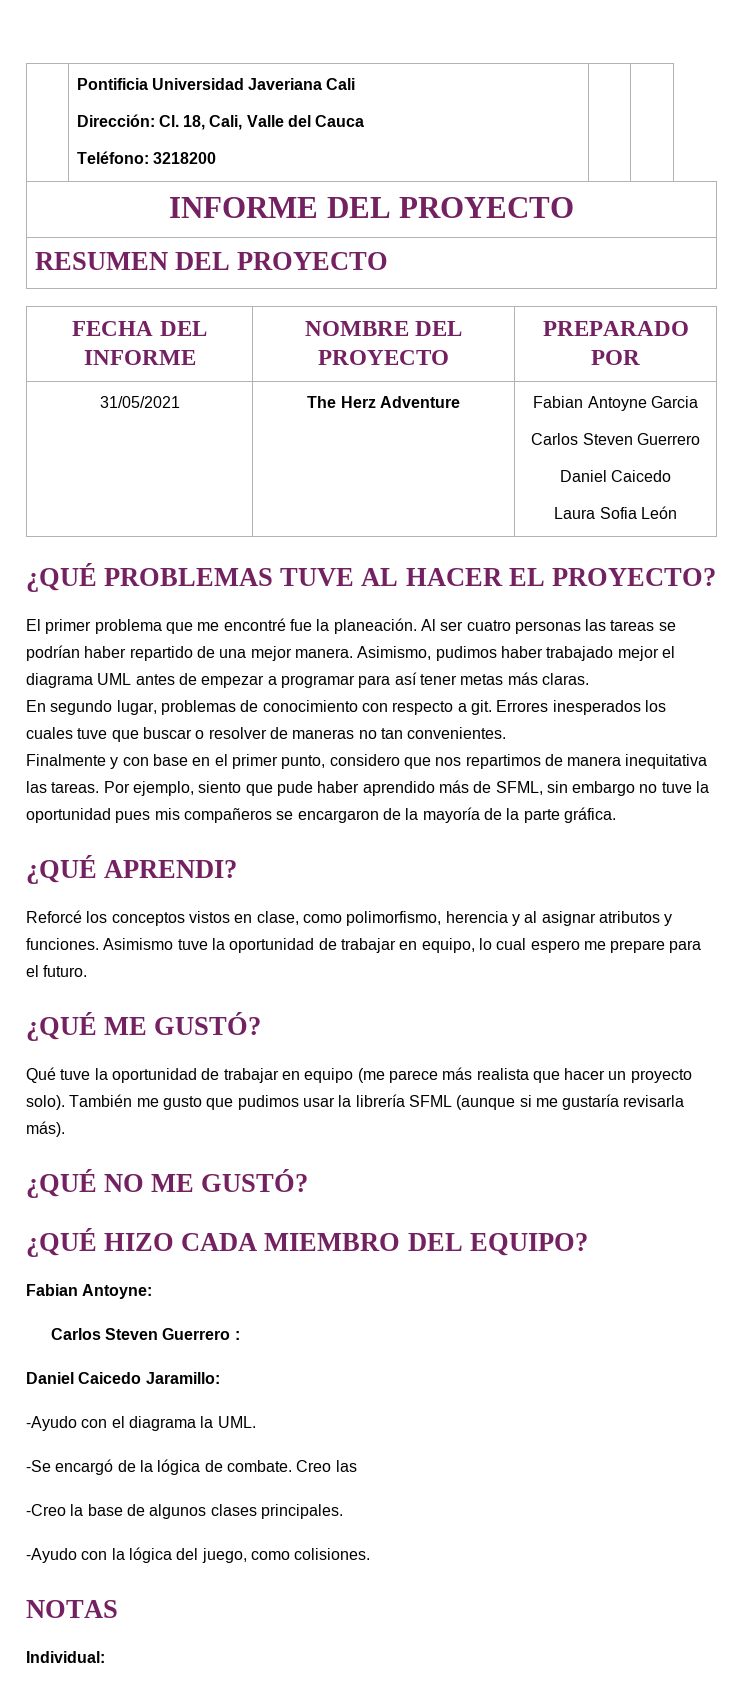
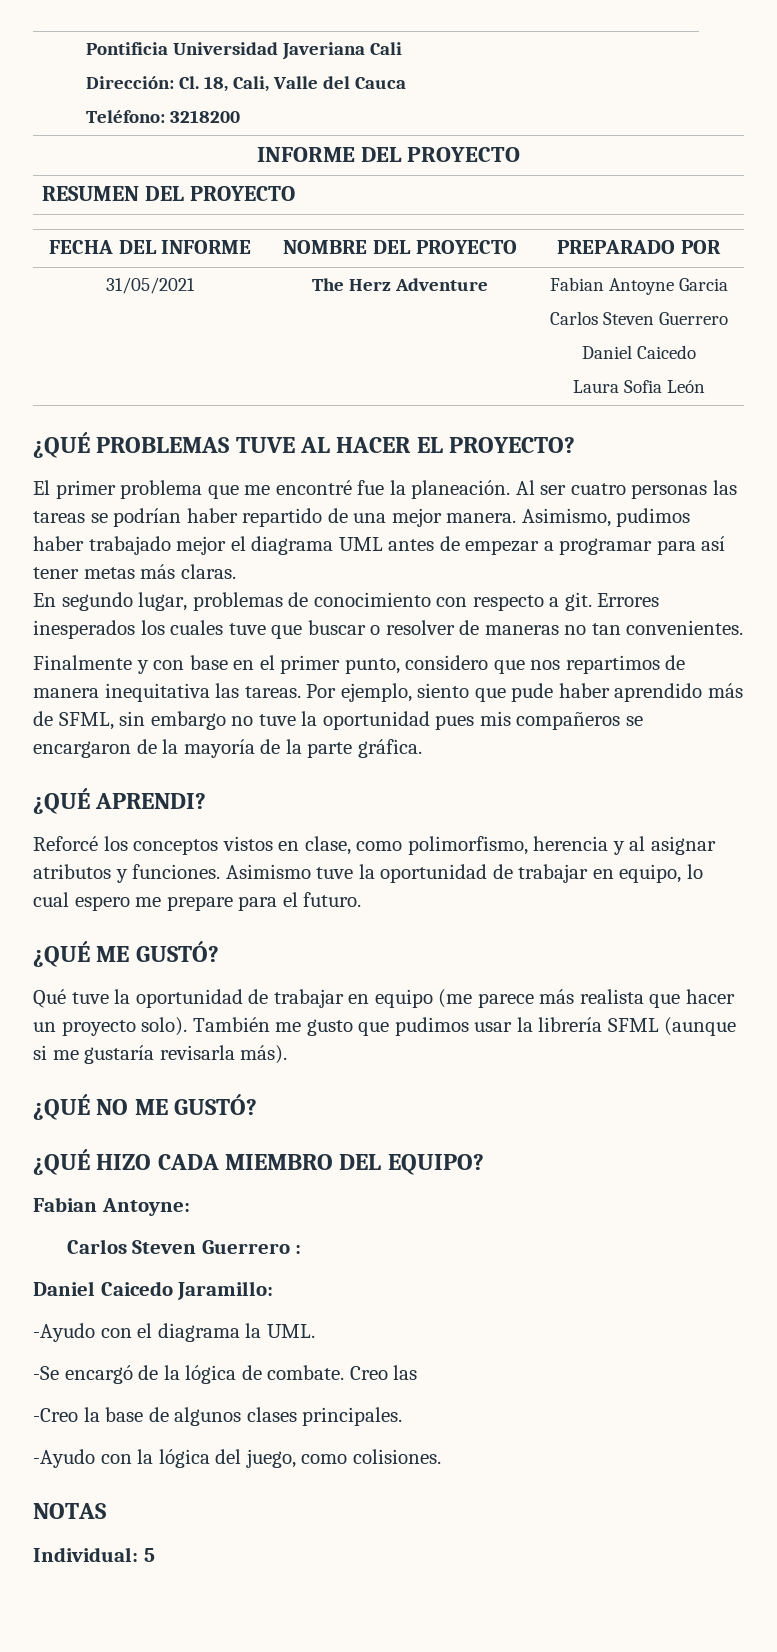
- Individual:
+ Individual: 5

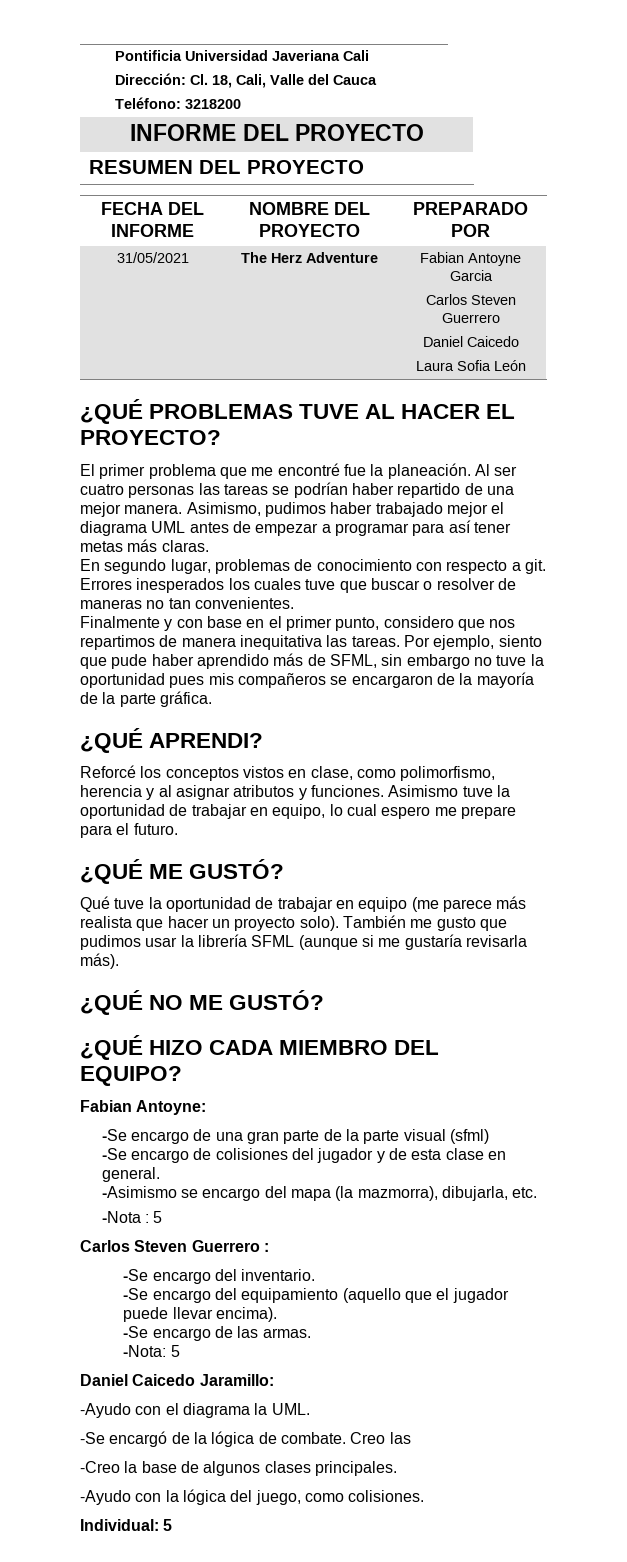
+ -Se encargo de una gran parte de la parte visual (sfml)
+ -Se encargo de colisiones del jugador y de esta clase en general.
+ -Asimismo se encargo del mapa (la mazmorra), dibujarla, etc.
+ -Nota : 5
  Carlos Steven Guerrero :
+ -Se encargo del inventario.
+ -Se encargo del equipamiento (aquello que el jugador puede llevar encima).
+ -Se encargo de las armas.
+ -Nota: 5
- NOTAS

